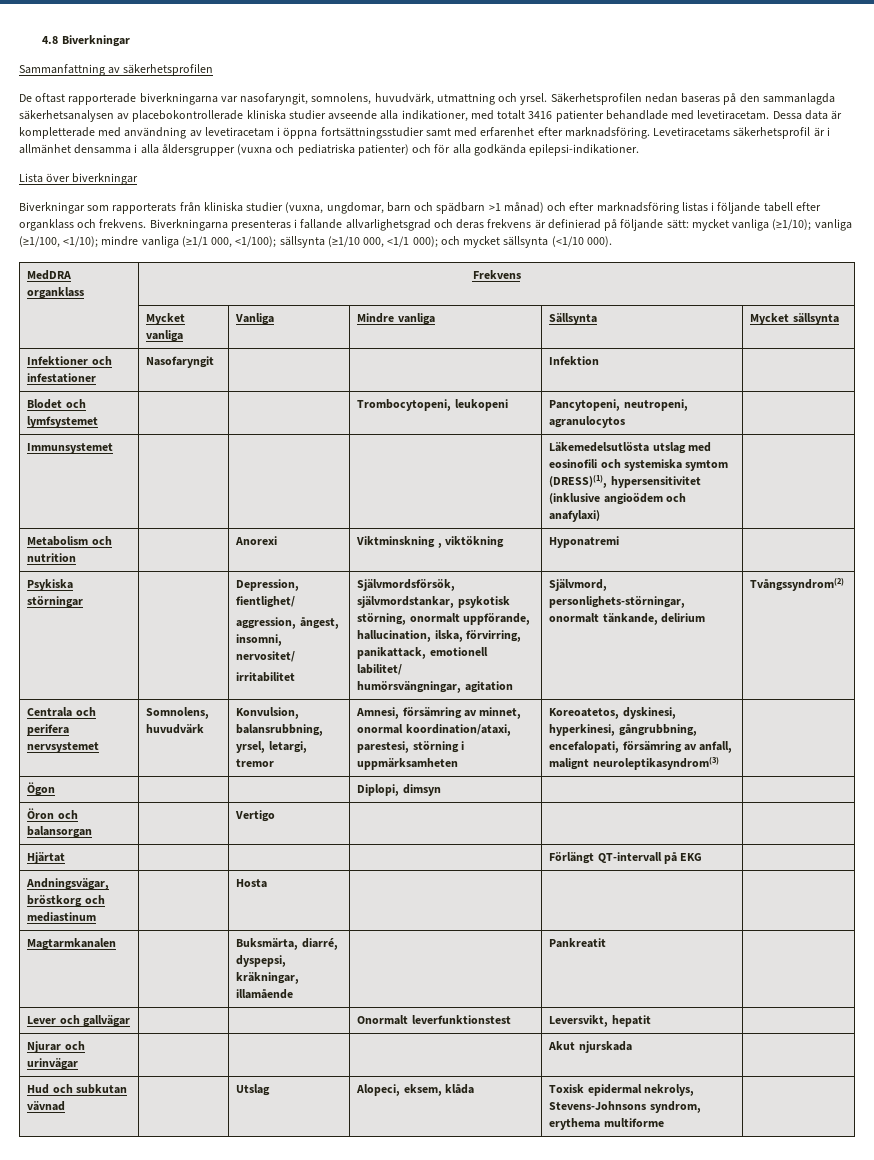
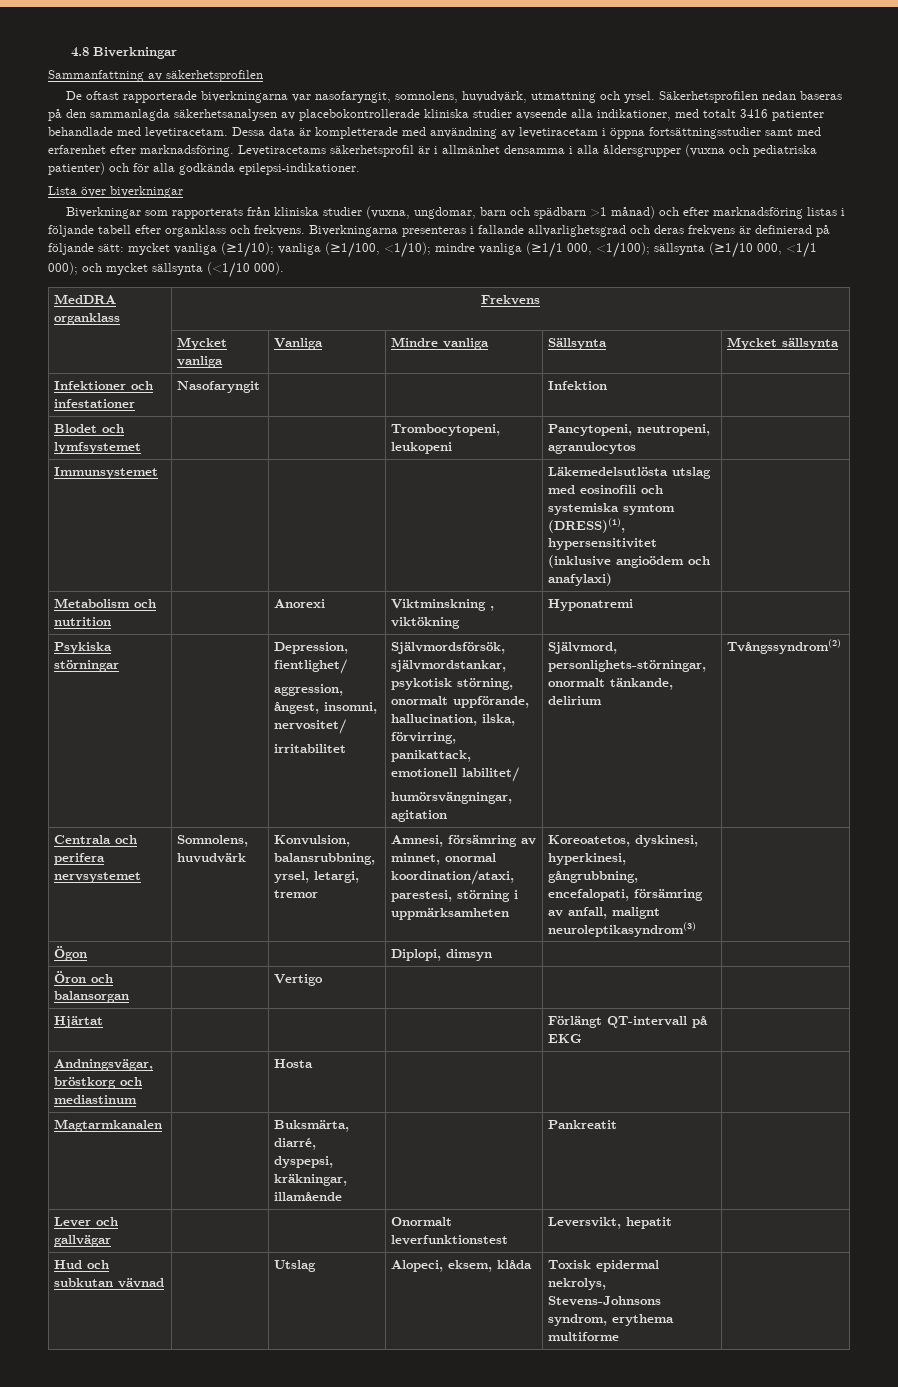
- Njurar och urinvägar | | | | Akut njurskada |

